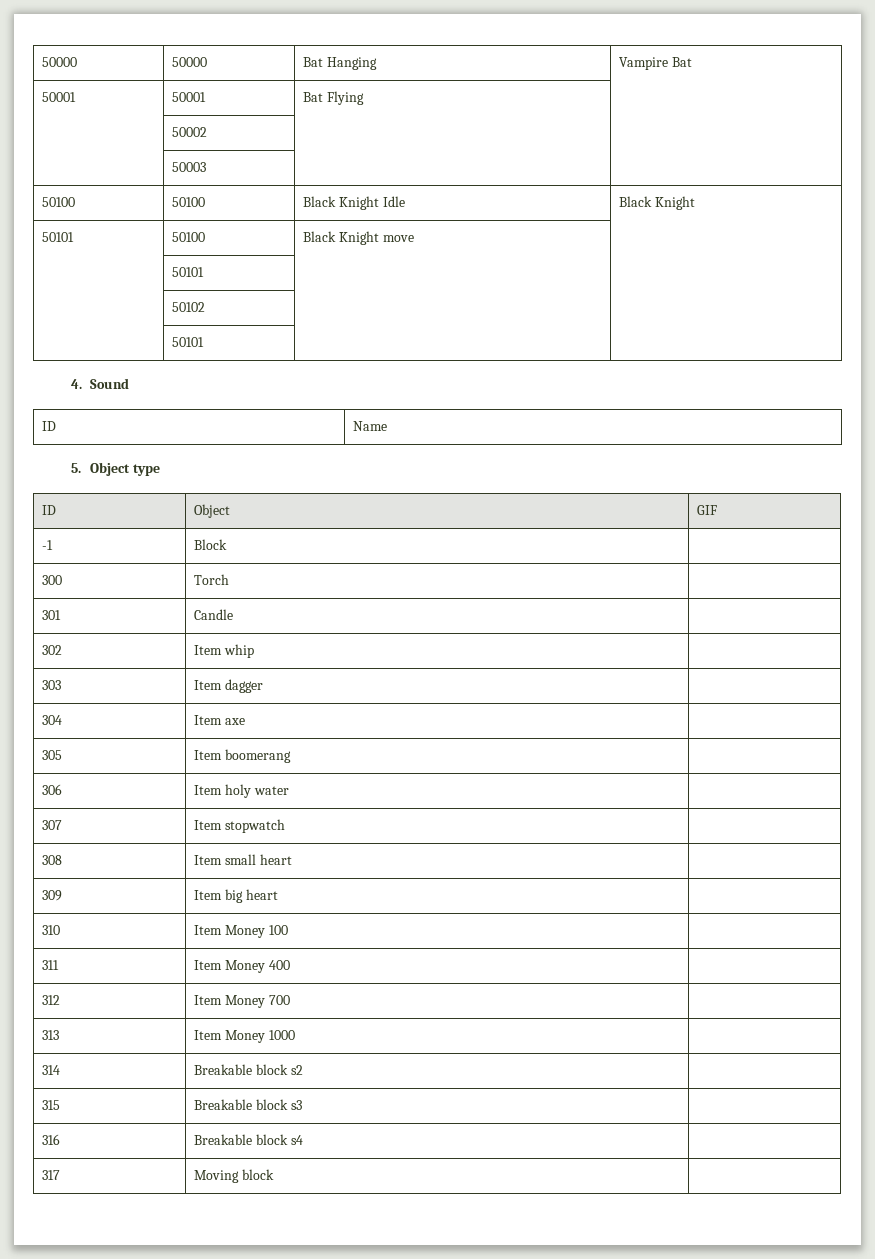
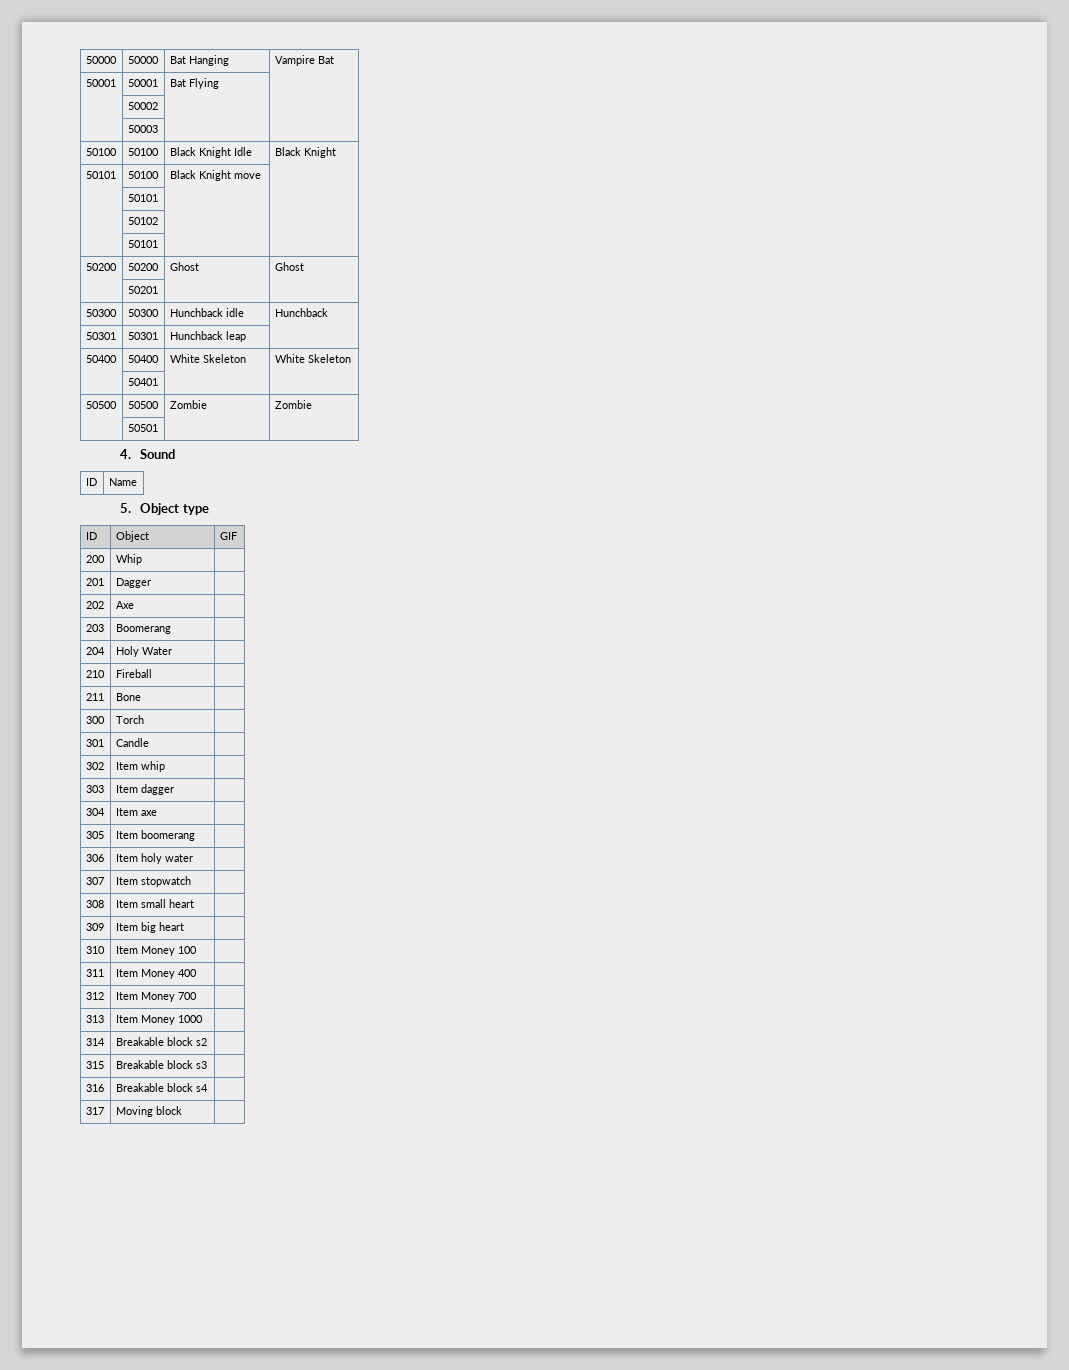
+ 50200 | 50200 | Ghost | Ghost
+ | 50201 | |
+ 50300 | 50300 | Hunchback idle | Hunchback
+ 50301 | 50301 | Hunchback leap |
+ 50400 | 50400 | White Skeleton | White Skeleton
+ | 50401 | |
+ 50500 | 50500 | Zombie | Zombie
+ | 50501 | |
- -1 | Block |
+ 200 | Whip |
+ 201 | Dagger |
+ 202 | Axe |
+ 203 | Boomerang |
+ 204 | Holy Water |
+ 210 | Fireball |
+ 211 | Bone |

